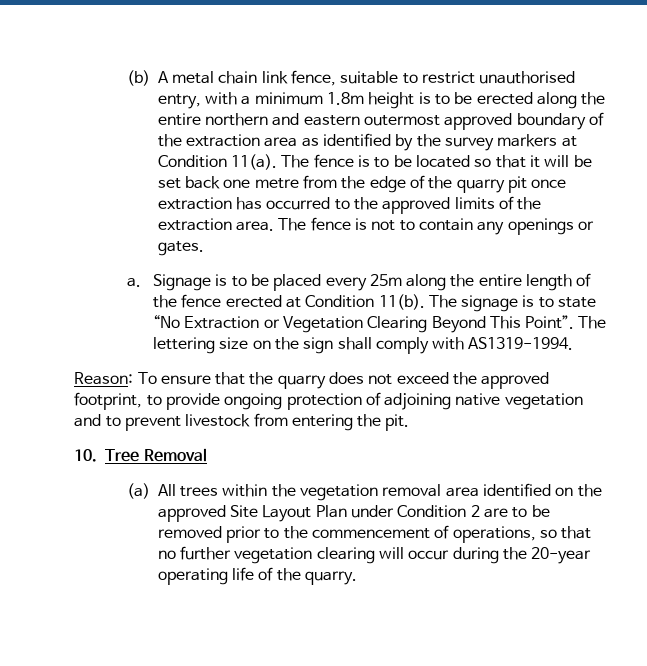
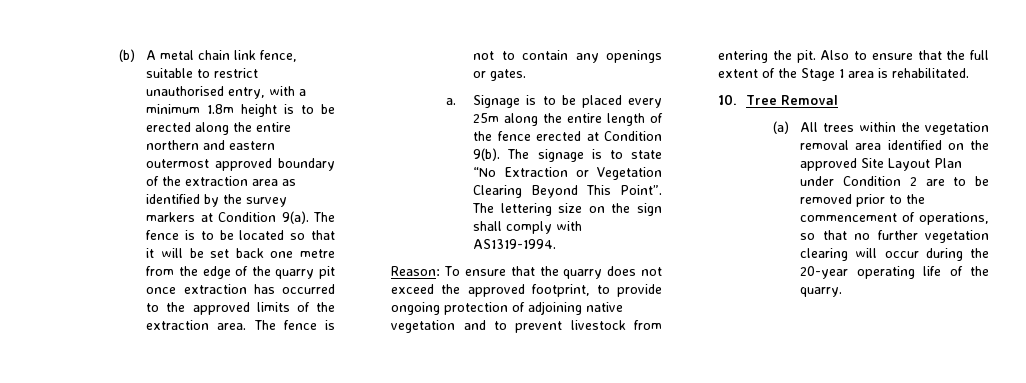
- (b) A metal chain link fence, suitable to restrict unauthorised entry, with a minimum 1.8m height is to be erected along the entire northern and eastern outermost approved boundary of the extraction area as identified by the survey markers at Condition 11(a).
+ (b) A metal chain link fence, suitable to restrict unauthorised entry, with a minimum 1.8m height is to be erected along the entire northern and eastern outermost approved boundary of the extraction area as identified by the survey markers at Condition 9(a).
- Signage is to be placed every 25m along the entire length of the fence erected at Condition 11(b).
+ Signage is to be placed every 25m along the entire length of the fence erected at Condition 9(b).
+ Also to ensure that the full extent of the Stage 1 area is rehabilitated.

